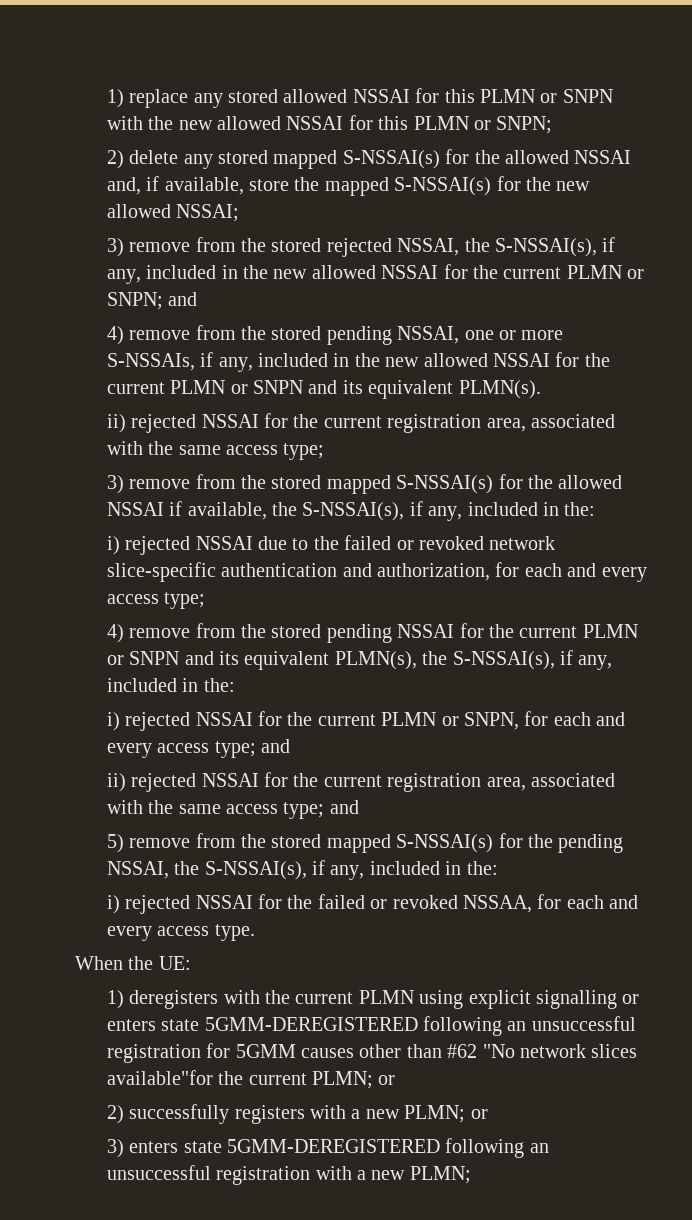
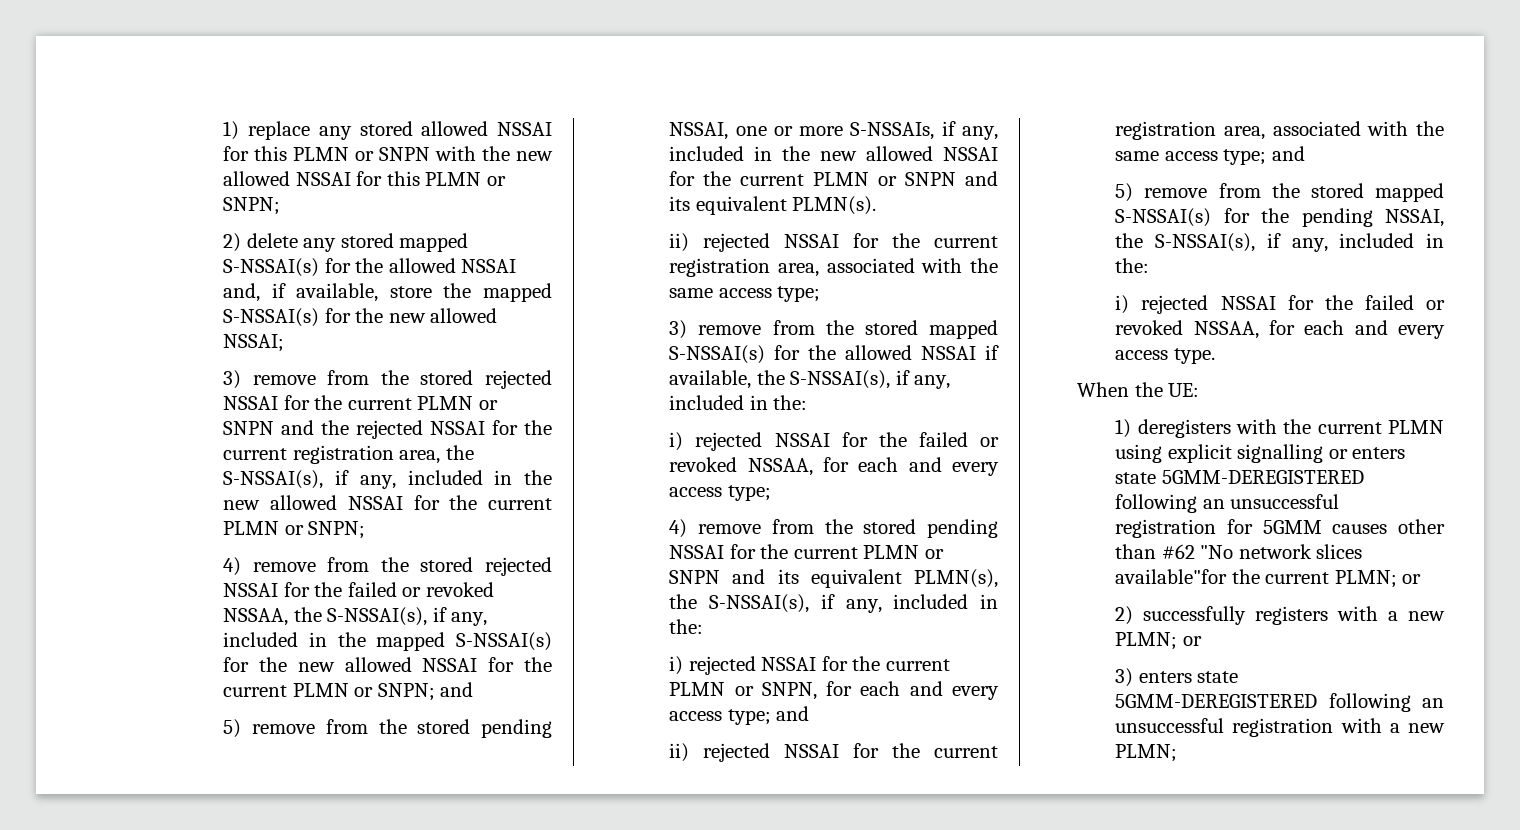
- 3) remove from the stored rejected NSSAI, the S-NSSAI(s), if any, included in the new allowed NSSAI for the current PLMN or SNPN; and
- 4) remove from the stored pending NSSAI, one or more S-NSSAIs, if any, included in the new allowed NSSAI for the current PLMN or SNPN and its equivalent PLMN(s).
+ 3) remove from the stored rejected NSSAI for the current PLMN or SNPN and the rejected NSSAI for the current registration area, the S-NSSAI(s), if any, included in the new allowed NSSAI for the current PLMN or SNPN;
+ 4) remove from the stored rejected NSSAI for the failed or revoked NSSAA, the S-NSSAI(s), if any, included in the mapped S-NSSAI(s) for the new allowed NSSAI for the current PLMN or SNPN; and
+ 5) remove from the stored pending NSSAI, one or more S-NSSAIs, if any, included in the new allowed NSSAI for the current PLMN or SNPN and its equivalent PLMN(s).
- i) rejected NSSAI due to the failed or revoked network slice-specific authentication and authorization, for each and every access type;
+ i) rejected NSSAI for the failed or revoked NSSAA, for each and every access type;

